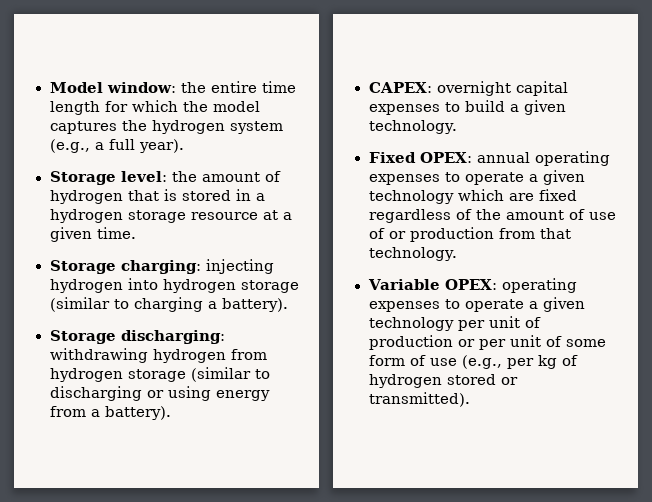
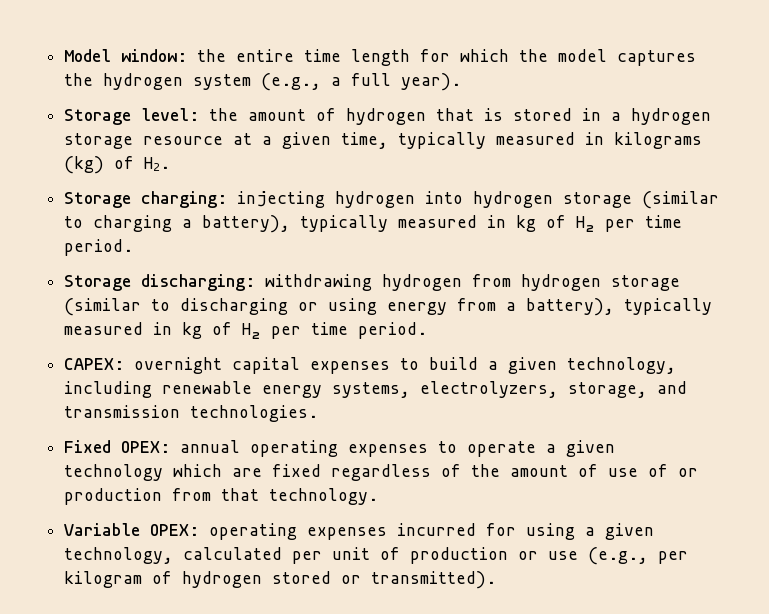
- Storage level: the amount of hydrogen that is stored in a hydrogen storage resource at a given time.
+ Storage level: the amount of hydrogen that is stored in a hydrogen storage resource at a given time, typically measured in kilograms (kg) of H2.
- Storage charging: injecting hydrogen into hydrogen storage (similar to charging a battery).
+ Storage charging: injecting hydrogen into hydrogen storage (similar to charging a battery), typically measured in kg of H₂ per time period.
- Storage discharging: withdrawing hydrogen from hydrogen storage (similar to discharging or using energy from a battery).
+ Storage discharging: withdrawing hydrogen from hydrogen storage (similar to discharging or using energy from a battery), typically measured in kg of H₂ per time period.
- CAPEX: overnight capital expenses to build a given technology.
+ CAPEX: overnight capital expenses to build a given technology, including renewable energy systems, electrolyzers, storage, and transmission technologies.
- Variable OPEX: operating expenses to operate a given technology per unit of production or per unit of some form of use (e.g., per kg of hydrogen stored or transmitted).
+ Variable OPEX: operating expenses incurred for using a given technology, calculated per unit of production or use (e.g., per kilogram of hydrogen stored or transmitted).

